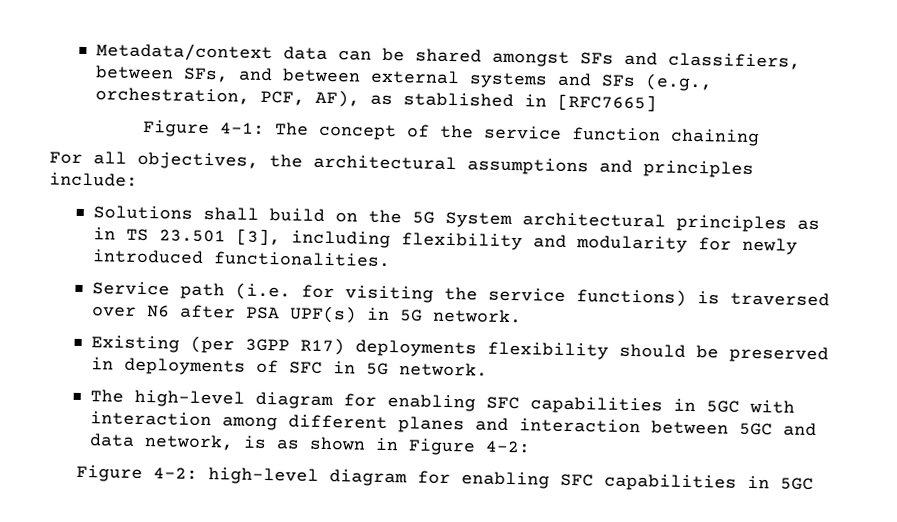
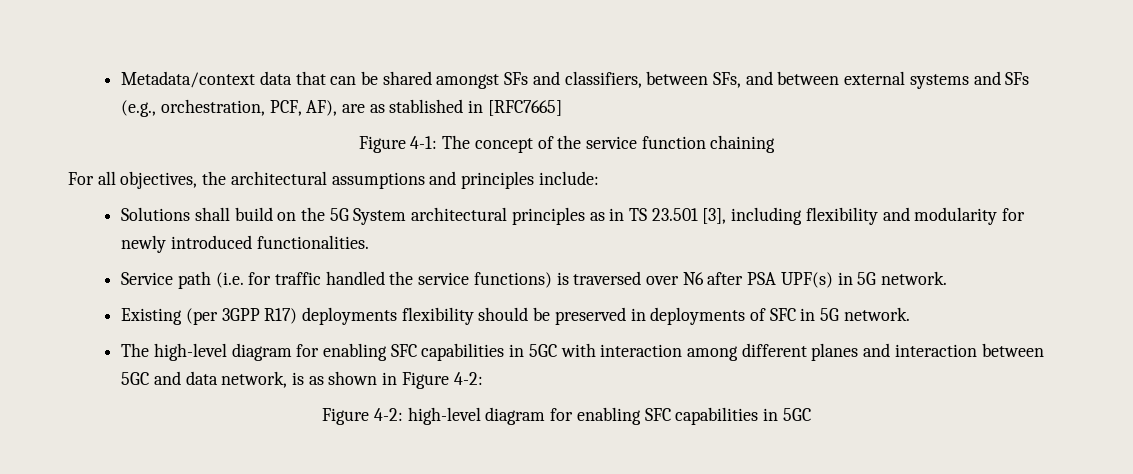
- Metadata/context data can be shared amongst SFs and classifiers, between SFs, and between external systems and SFs (e.g., orchestration, PCF, AF), as stablished in [RFC7665]
+ Metadata/context data that can be shared amongst SFs and classifiers, between SFs, and between external systems and SFs (e.g., orchestration, PCF, AF), are as stablished in [RFC7665]
- Service path (i.e. for visiting the service functions) is traversed over N6 after PSA UPF(s) in 5G network.
+ Service path (i.e. for traffic handled the service functions) is traversed over N6 after PSA UPF(s) in 5G network.

